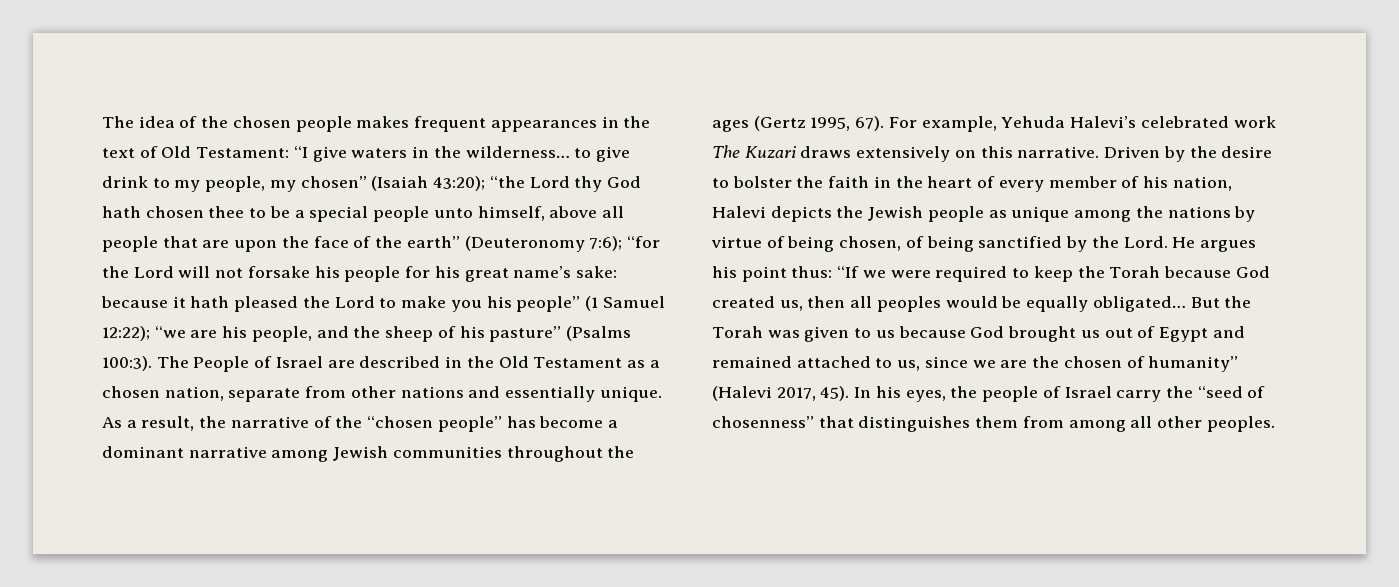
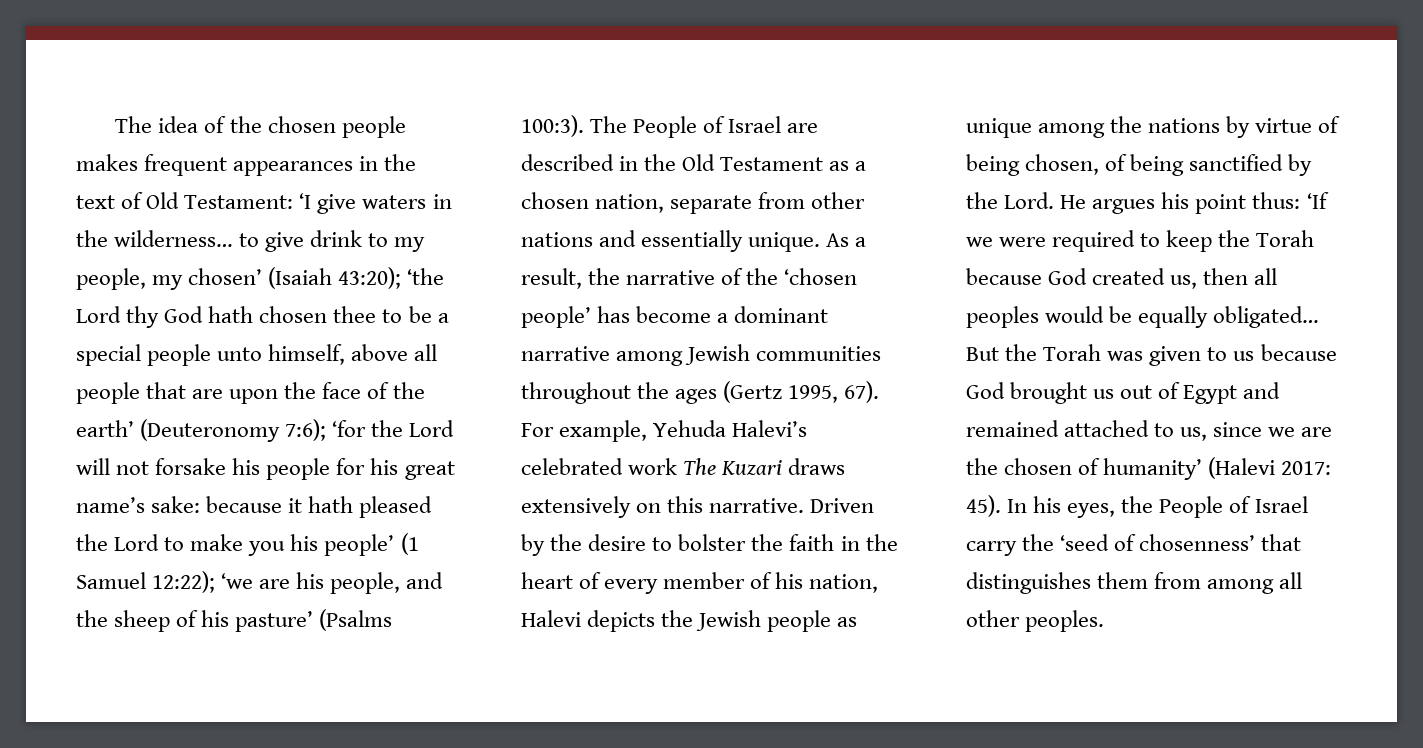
- “I give waters in the wilderness… to give drink to my people, my chosen” (Isaiah 43:20);
+ ‘I give waters in the wilderness… to give drink to my people, my chosen’ (Isaiah 43:20);
- “the Lord thy God hath chosen thee to be a special people unto himself, above all people that are upon the face of the earth” (Deuteronomy 7:6);
+ ‘the Lord thy God hath chosen thee to be a special people unto himself, above all people that are upon the face of the earth’ (Deuteronomy 7:6);
- “for the Lord will not forsake his people for his great name’s sake:
+ ‘for the Lord will not forsake his people for his great name’s sake:
- because it hath pleased the Lord to make you his people” (1 Samuel 12:22);
+ because it hath pleased the Lord to make you his people’ (1 Samuel 12:22);
- “we are his people, and the sheep of his pasture” (Psalms 100:3).
+ ‘we are his people, and the sheep of his pasture’ (Psalms 100:3).
- As a result, the narrative of the “chosen people” has become a dominant narrative among Jewish communities throughout the ages (Gertz 1995, 67).
+ As a result, the narrative of the ‘chosen people’ has become a dominant narrative among Jewish communities throughout the ages (Gertz 1995, 67).
- He argues his point thus: “If we were required to keep the Torah because God created us, then all peoples would be equally obligated…
+ He argues his point thus: ‘If we were required to keep the Torah because God created us, then all peoples would be equally obligated…
- But the Torah was given to us because God brought us out of Egypt and remained attached to us, since we are the chosen of humanity” (Halevi 2017, 45).
+ But the Torah was given to us because God brought us out of Egypt and remained attached to us, since we are the chosen of humanity’ (Halevi 2017: 45).
- In his eyes, the people of Israel carry the “seed of chosenness” that distinguishes them from among all other peoples.
+ In his eyes, the People of Israel carry the ‘seed of chosenness’ that distinguishes them from among all other peoples.

